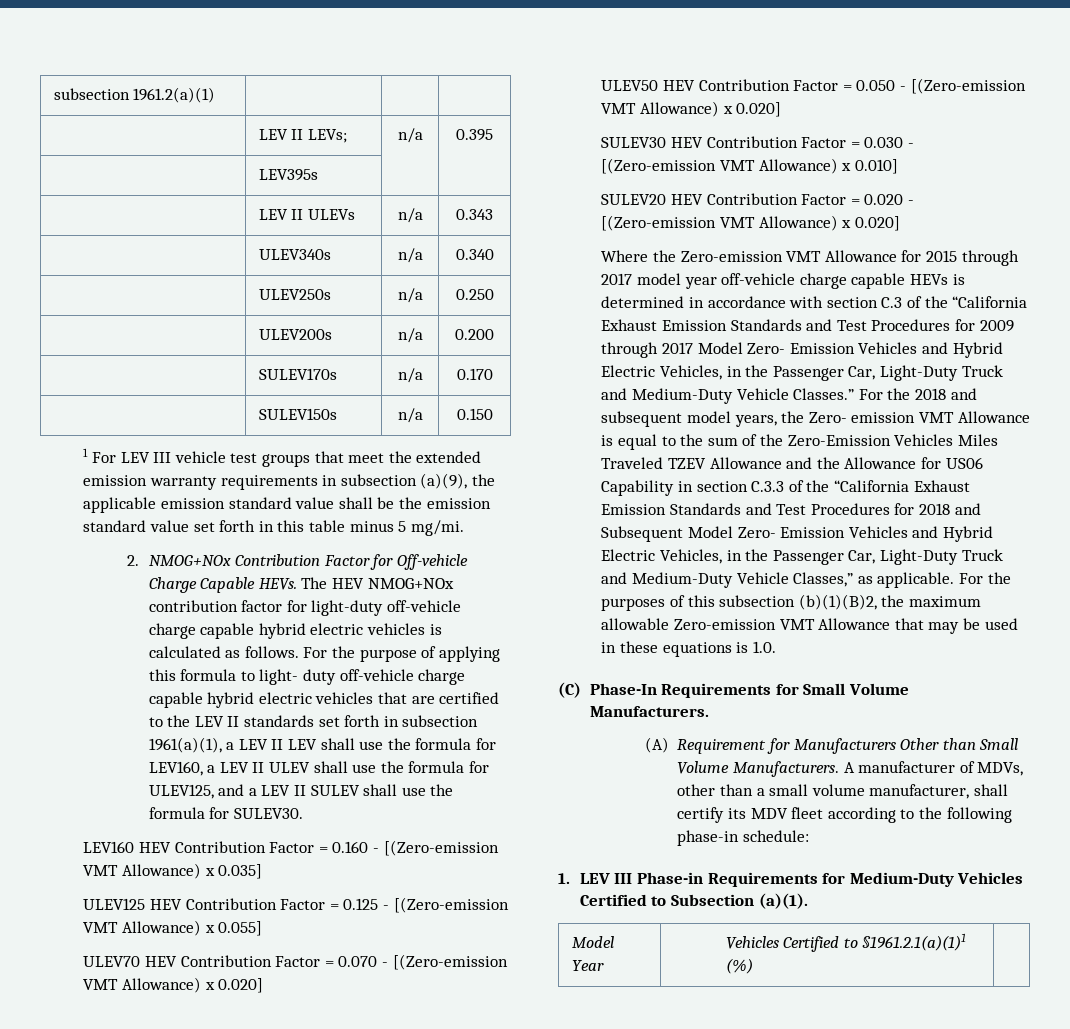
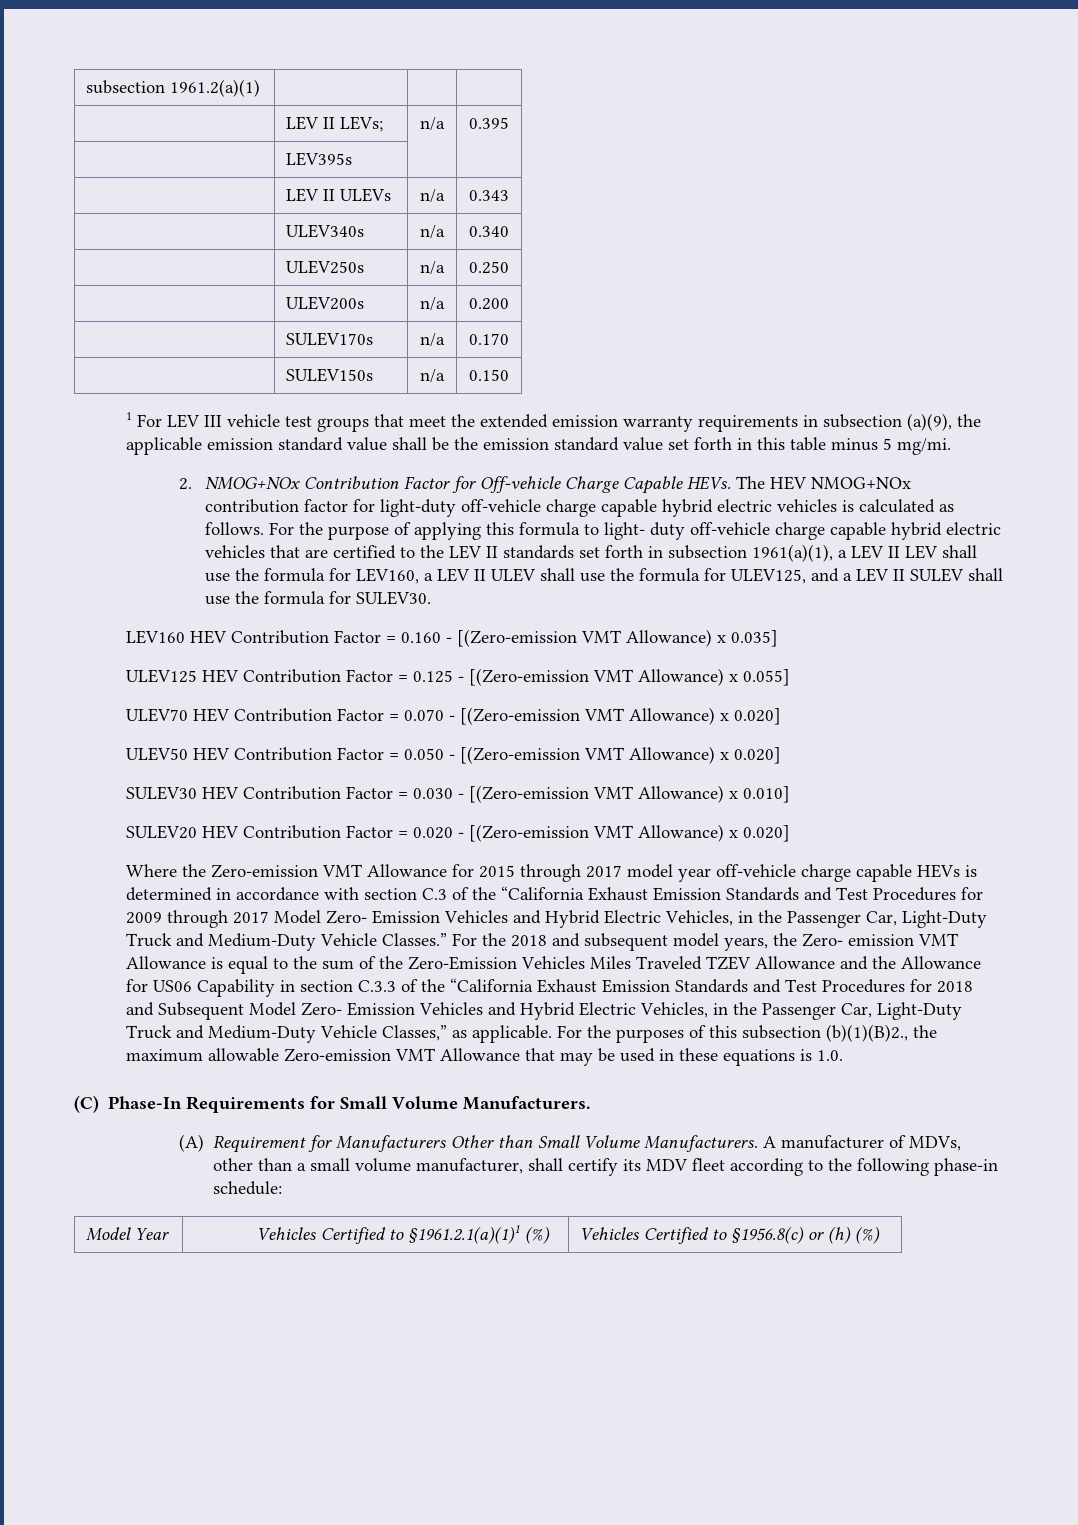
- For the purposes of this subsection (b)(1)(B)2, the maximum allowable Zero-emission VMT Allowance that may be used in these equations is 1.0.
+ For the purposes of this subsection (b)(1)(B)2., the maximum allowable Zero-emission VMT Allowance that may be used in these equations is 1.0.
- 1. LEV III Phase-in Requirements for Medium-Duty Vehicles Certified to Subsection (a)(1).
- Model Year | Vehicles Certified to §1961.2.1(a)(1)1 (%) |
+ Model Year | Vehicles Certified to §1961.2.1(a)(1)1 (%) | Vehicles Certified to §1956.8(c) or (h) (%)

